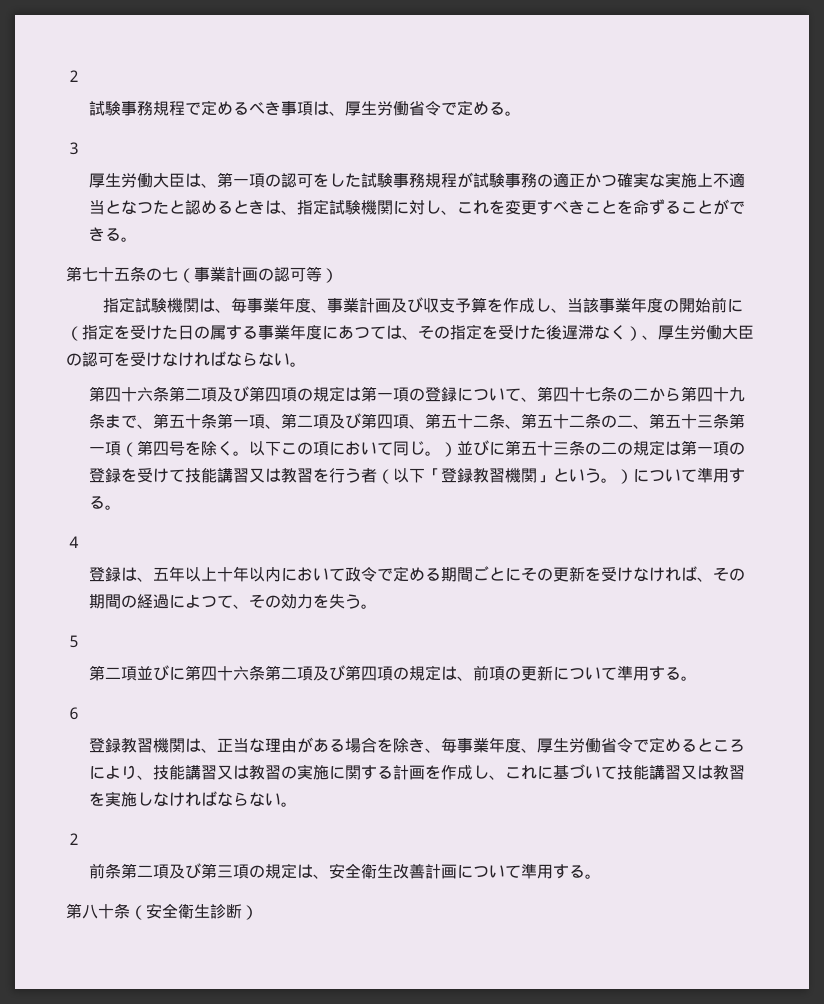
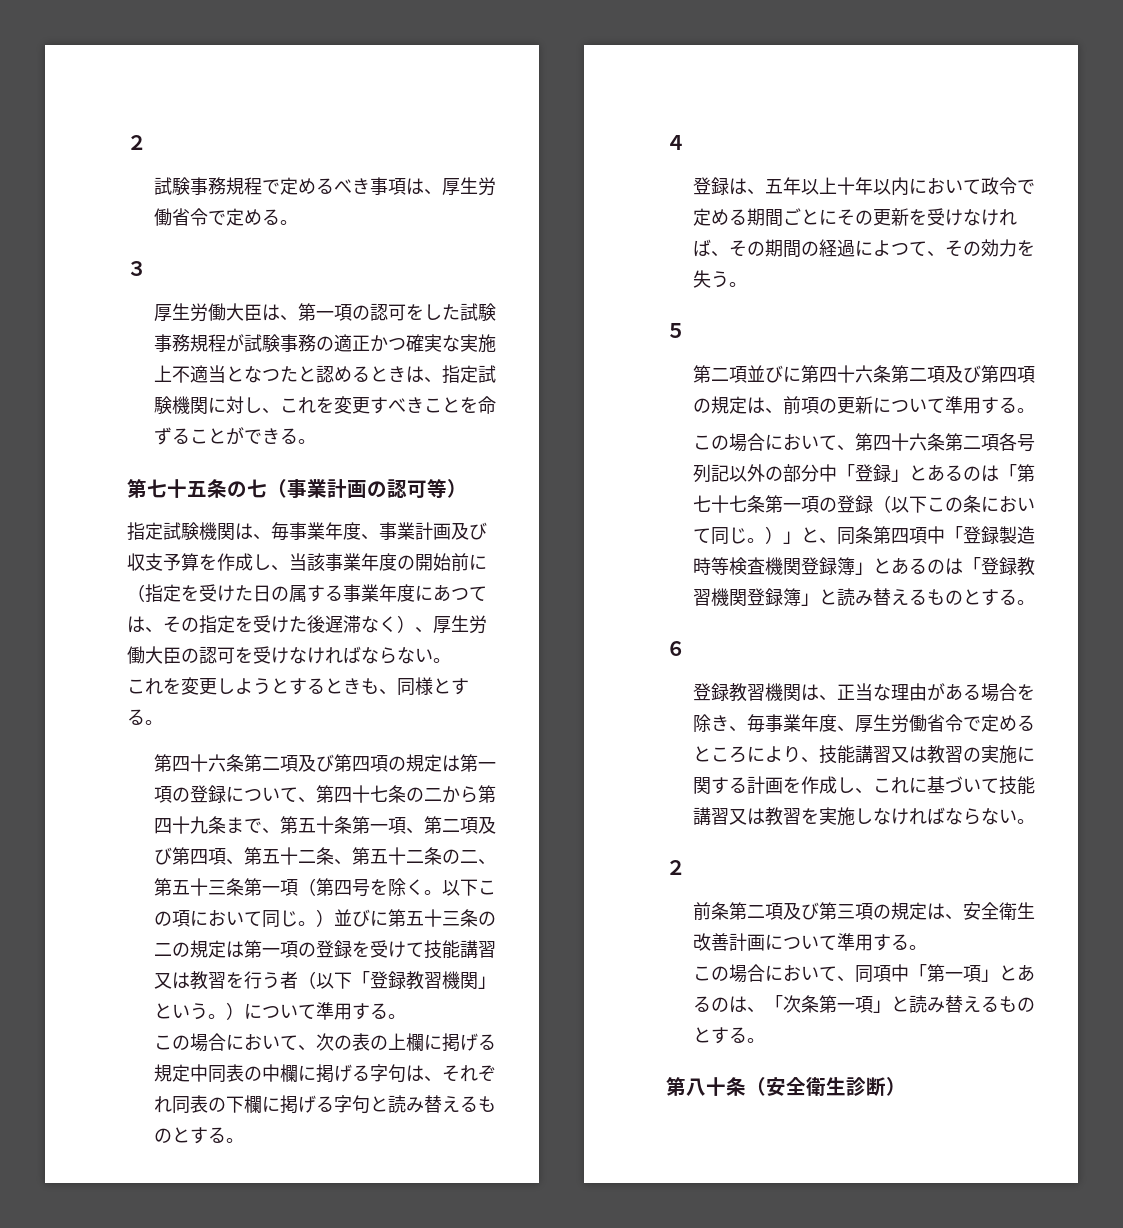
+ これを変更しようとするときも、同様とする。
+ この場合において、次の表の上欄に掲げる規定中同表の中欄に掲げる字句は、それぞれ同表の下欄に掲げる字句と読み替えるものとする。
+ この場合において、第四十六条第二項各号列記以外の部分中「登録」とあるのは「第七十七条第一項の登録（以下この条において同じ。）」と、同条第四項中「登録製造時等検査機関登録簿」とあるのは「登録教習機関登録簿」と読み替えるものとする。
+ この場合において、同項中「第一項」とあるのは、「次条第一項」と読み替えるものとする。

